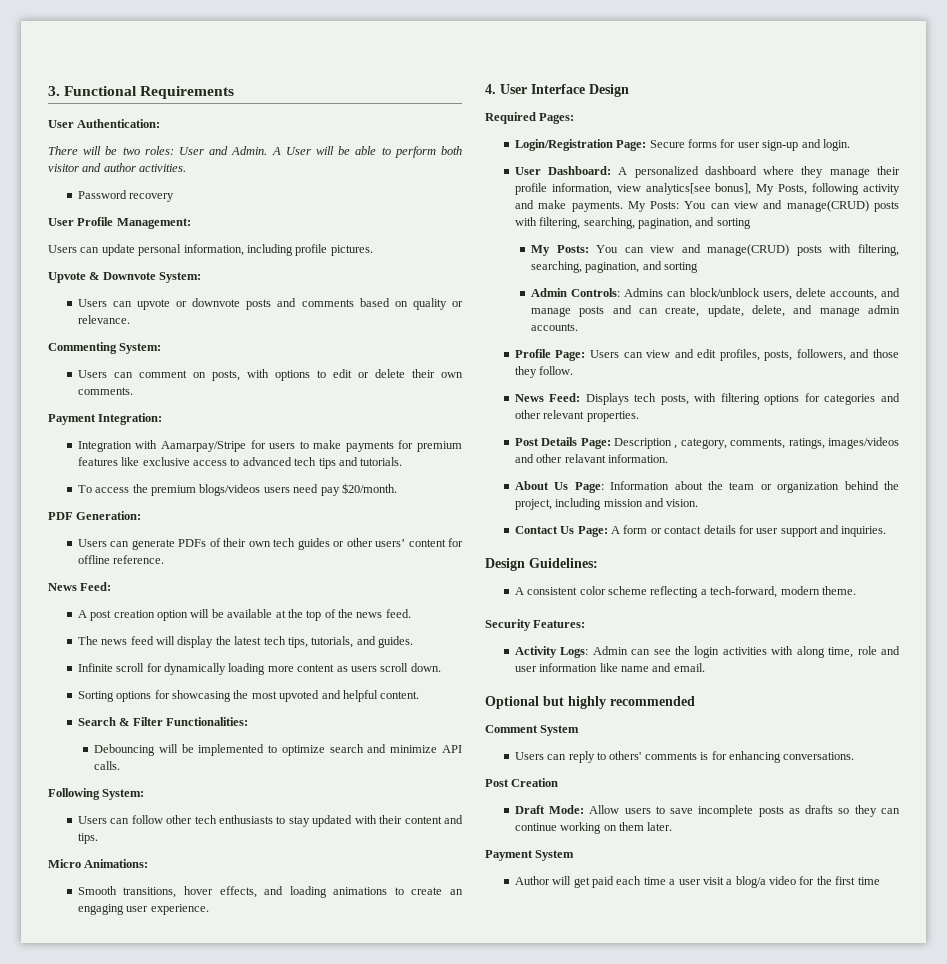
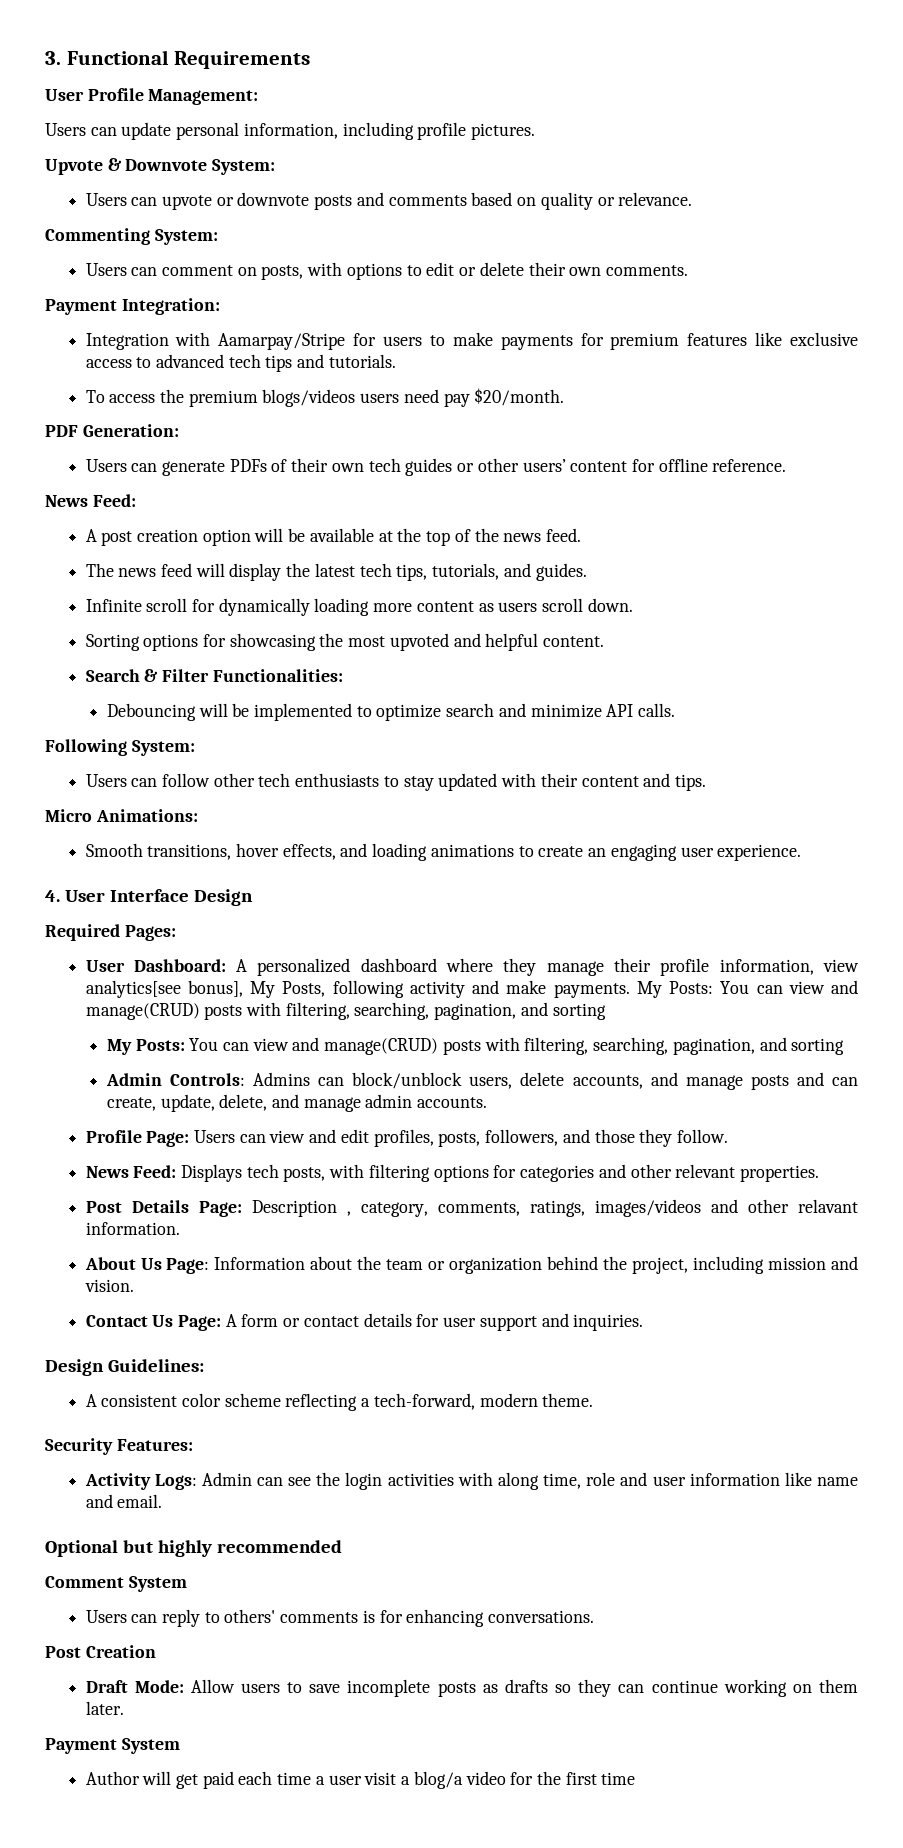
- User Authentication:
- There will be two roles: User and Admin. A User will be able to perform both visitor and author activities.
- Password recovery
- Login/Registration Page: Secure forms for user sign-up and login.

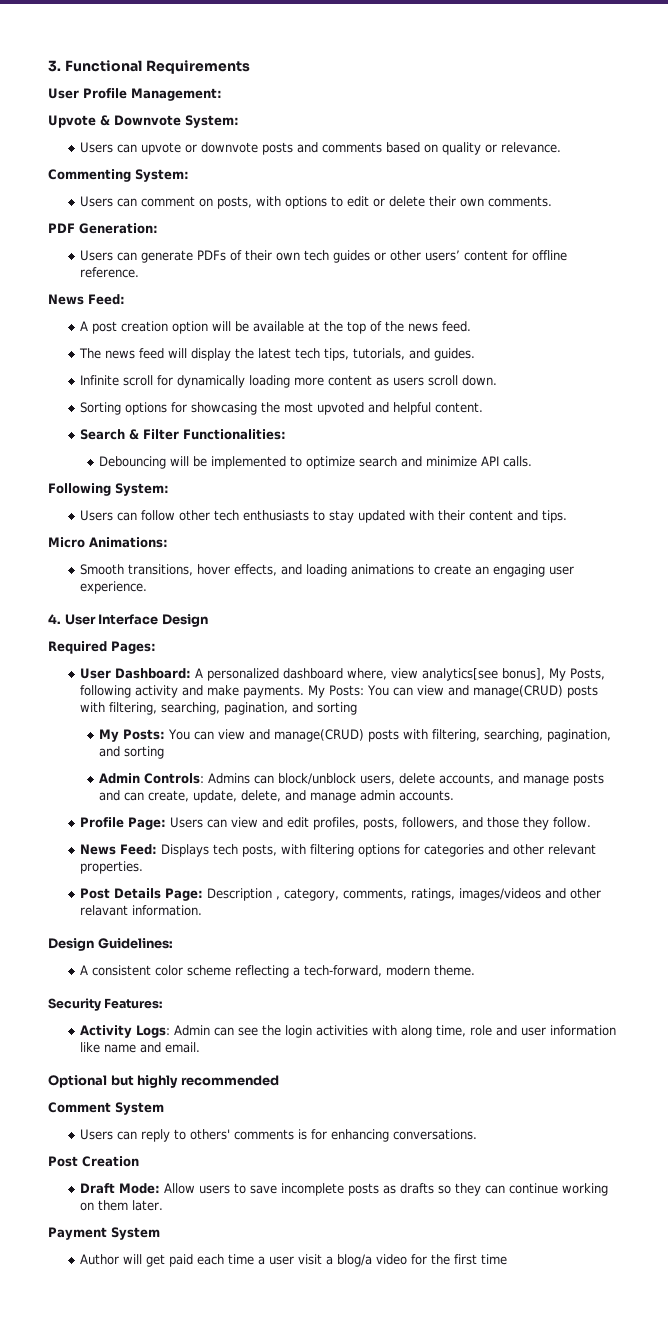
- Users can update personal information, including profile pictures.
- Payment Integration:
- Integration with Aamarpay/Stripe for users to make payments for premium features like exclusive access to advanced tech tips and tutorials.
- To access the premium blogs/videos users need pay $20/month.
- User Dashboard: A personalized dashboard where they manage their profile information, view analytics[see bonus], My Posts, following activity and make payments.
+ User Dashboard: A personalized dashboard where, view analytics[see bonus], My Posts, following activity and make payments.
- About Us Page: Information about the team or organization behind the project, including mission and vision.
- Contact Us Page: A form or contact details for user support and inquiries.

